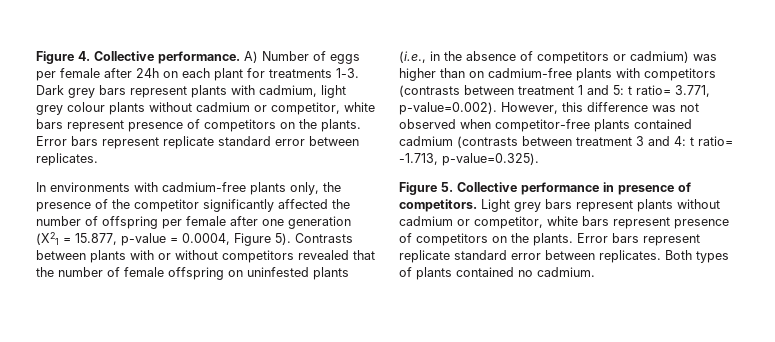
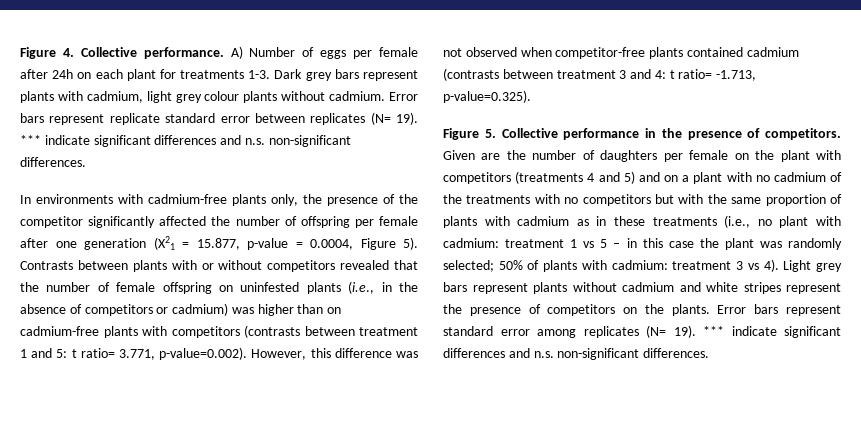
- Dark grey bars represent plants with cadmium, light grey colour plants without cadmium or competitor, white bars represent presence of competitors on the plants. Error bars represent replicate standard error between replicates.
+ Dark grey bars represent plants with cadmium, light grey colour plants without cadmium. Error bars represent replicate standard error between replicates (N= 19). *** indicate significant differences and n.s. non-significant differences.
- Figure 5. Collective performance in presence of competitors.
+ Figure 5. Collective performance in the presence of competitors.
+ Given are the number of daughters per female on the plant with competitors (treatments 4 and 5) and on a plant with no cadmium of the treatments with no competitors but with the same proportion of plants with cadmium as in these treatments (i.e., no plant with cadmium: treatment 1 vs 5 – in this case the plant was randomly selected; 50% of plants with cadmium: treatment 3 vs 4).
- Light grey bars represent plants without cadmium or competitor, white bars represent presence of competitors on the plants. Error bars represent replicate standard error between replicates. Both types of plants contained no cadmium.
+ Light grey bars represent plants without cadmium and white stripes represent the presence of competitors on the plants. Error bars represent standard error among replicates (N= 19). *** indicate significant differences and n.s. non-significant differences.

